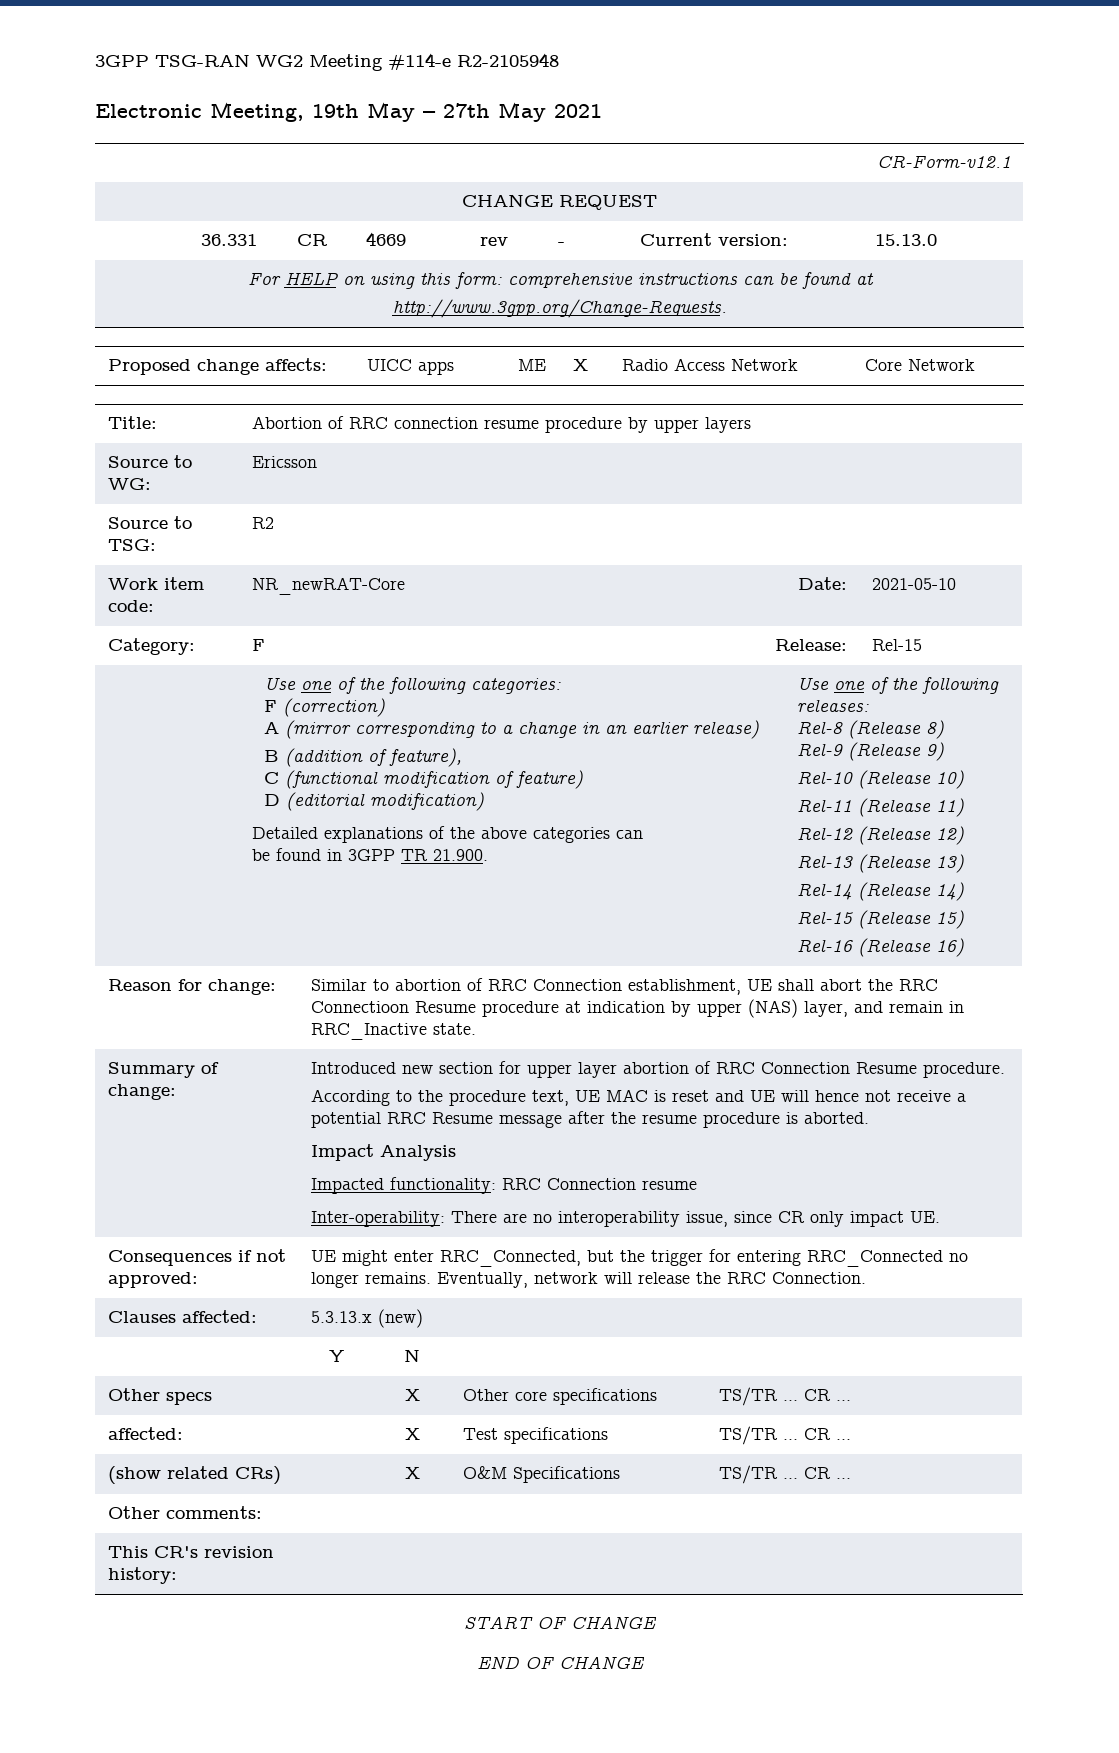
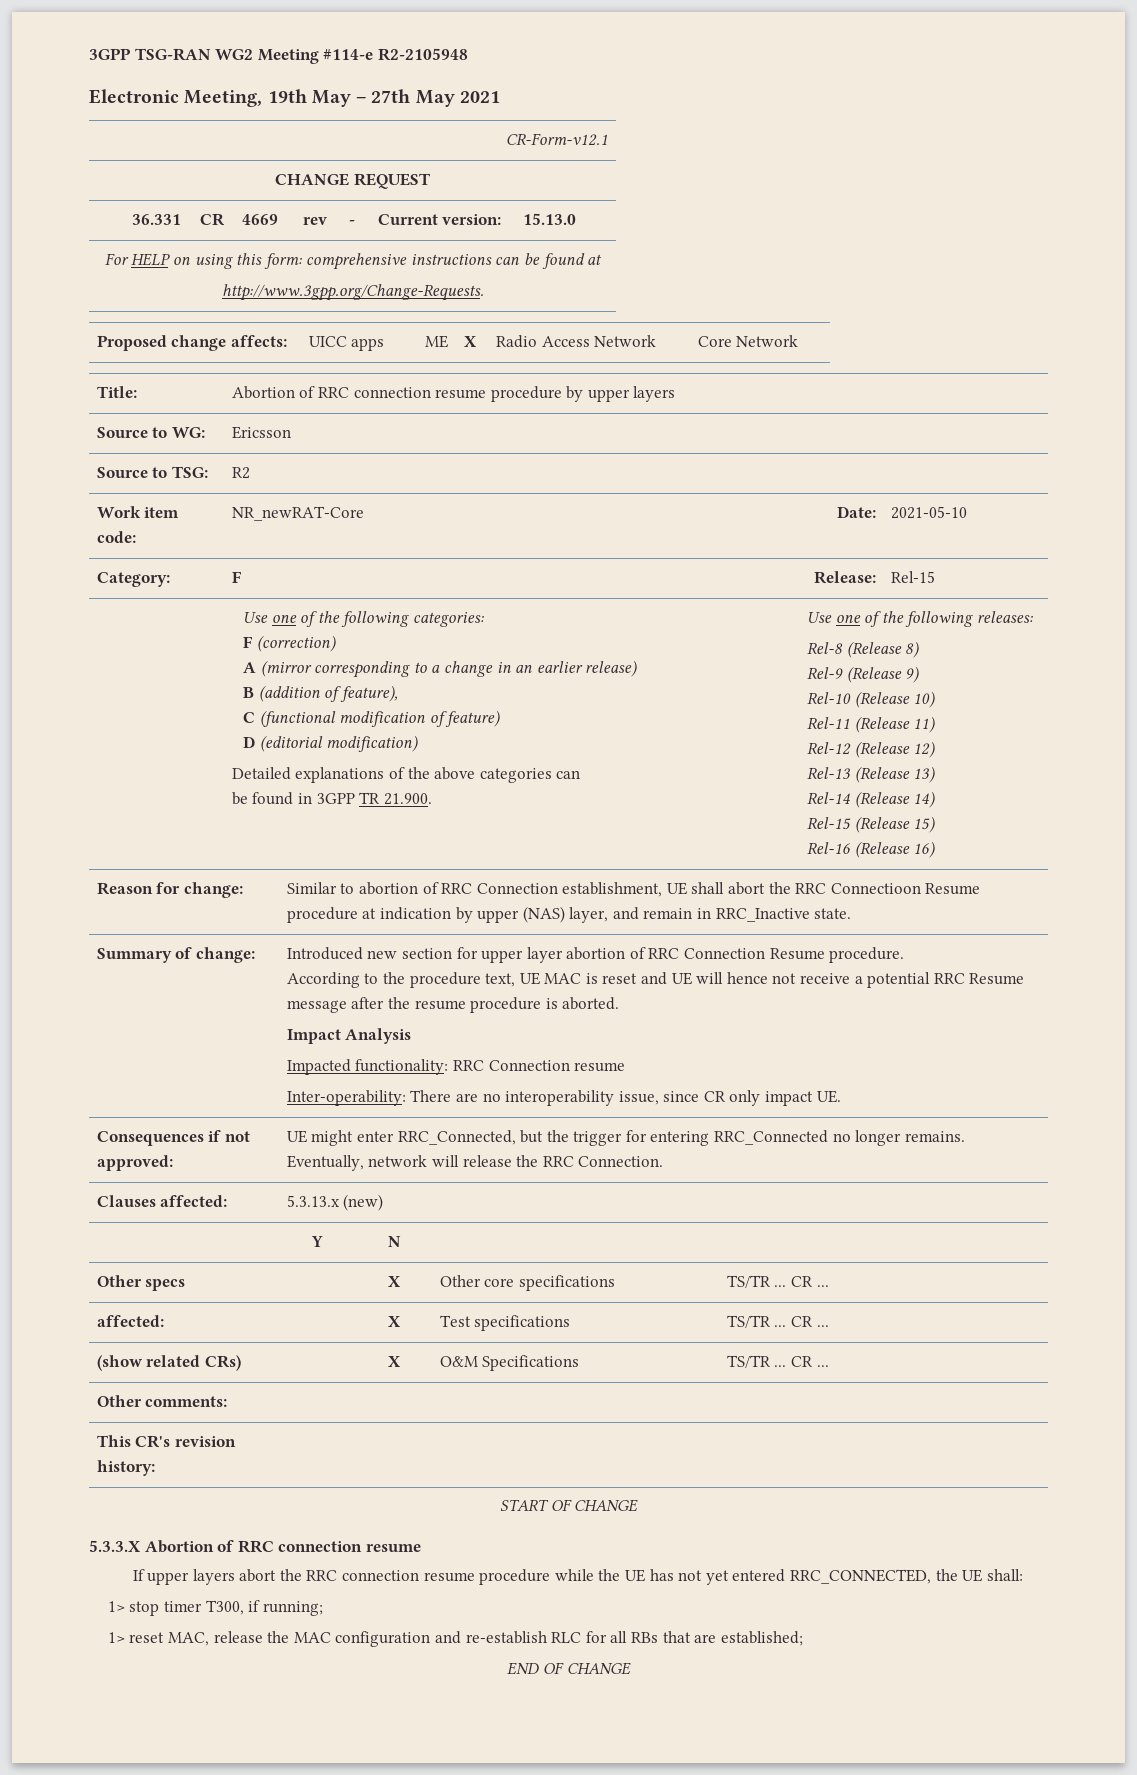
+ 5.3.3.X Abortion of RRC connection resume
+ If upper layers abort the RRC connection resume procedure while the UE has not yet entered RRC_CONNECTED, the UE shall:
+ 1> stop timer T300, if running;
+ 1> reset MAC, release the MAC configuration and re-establish RLC for all RBs that are established;

